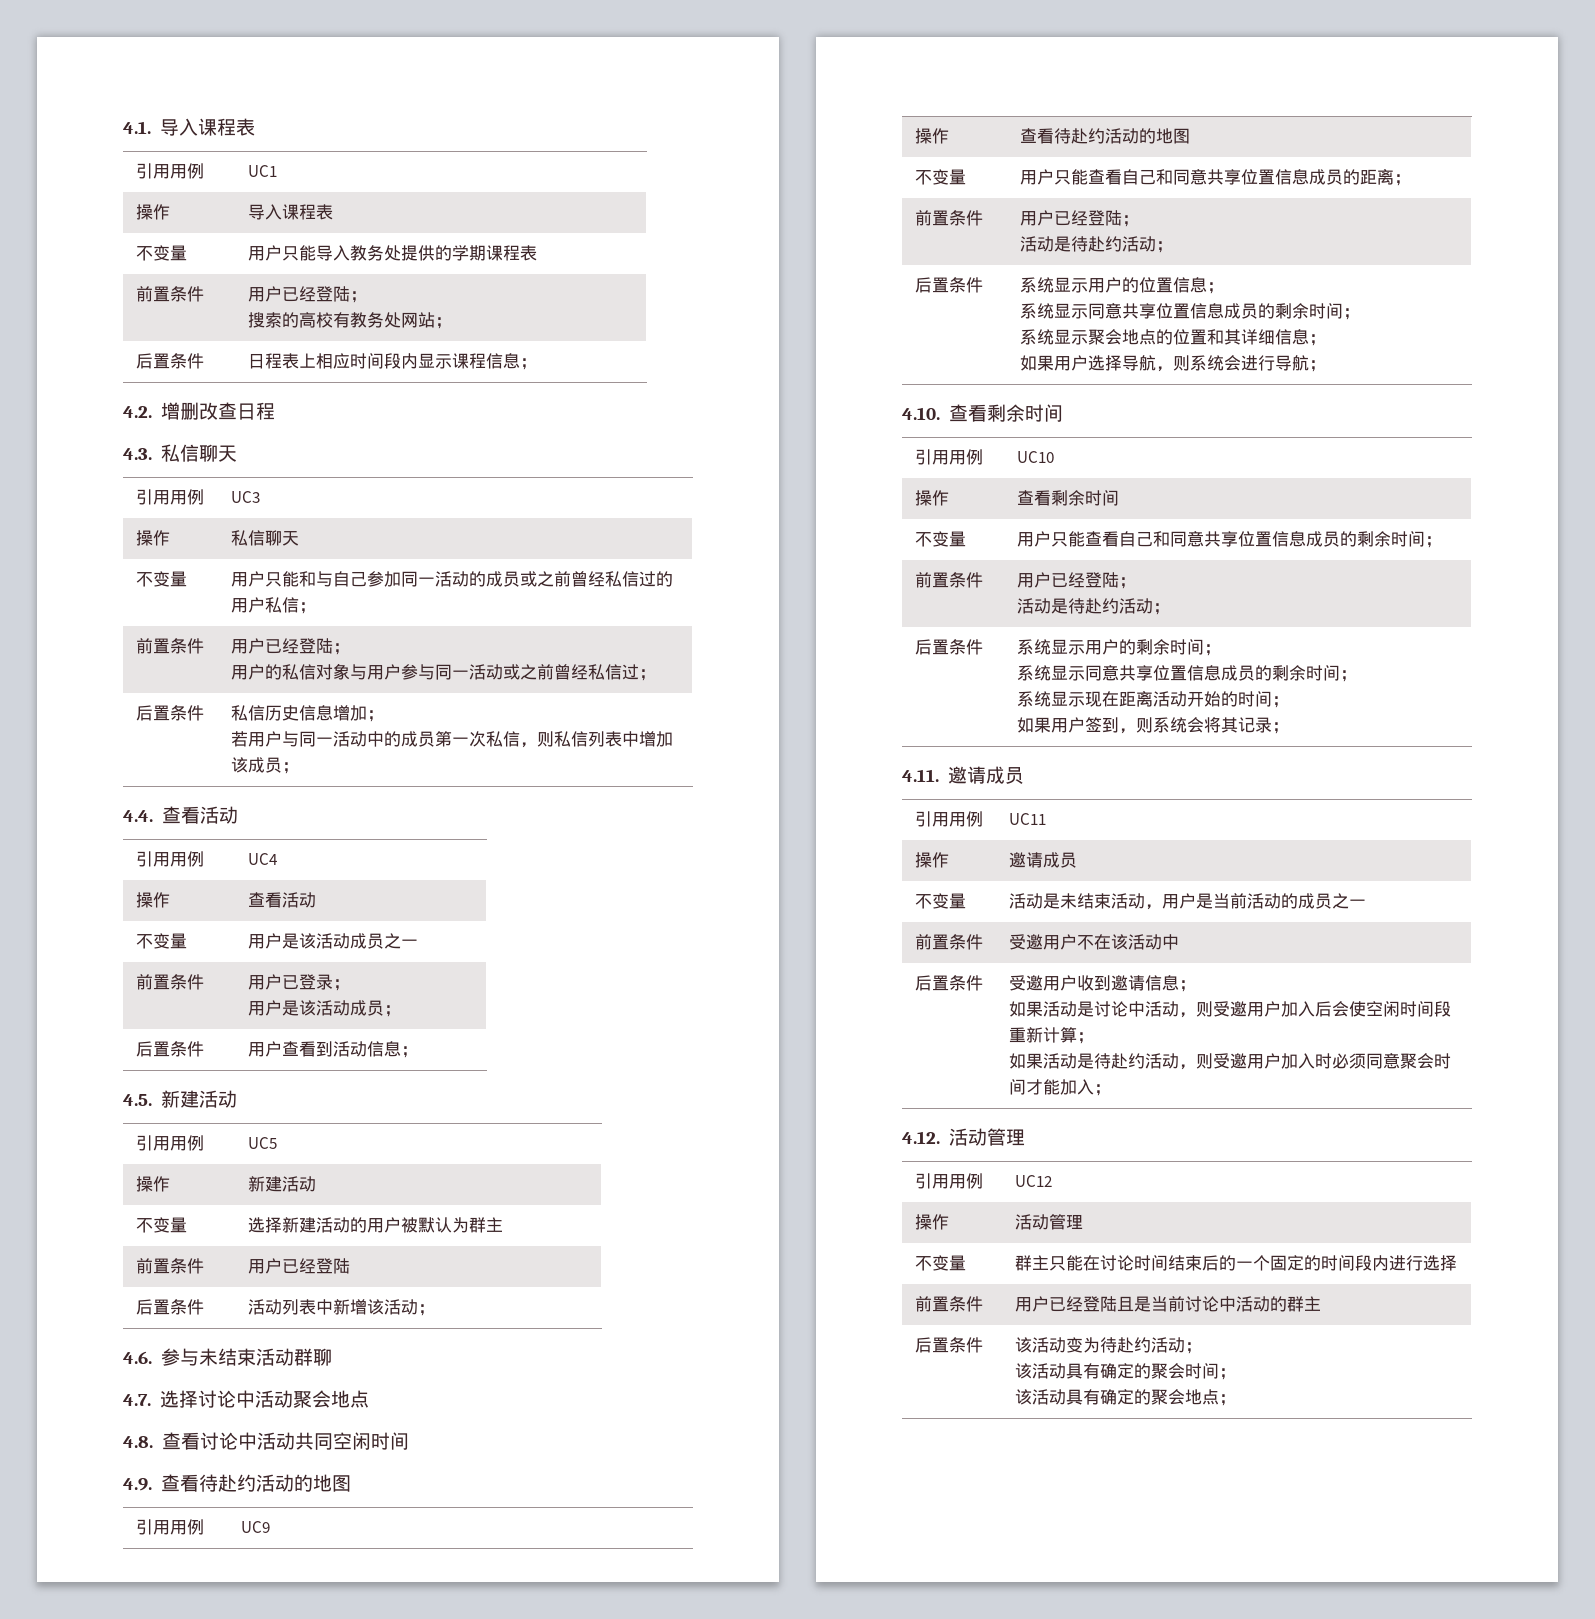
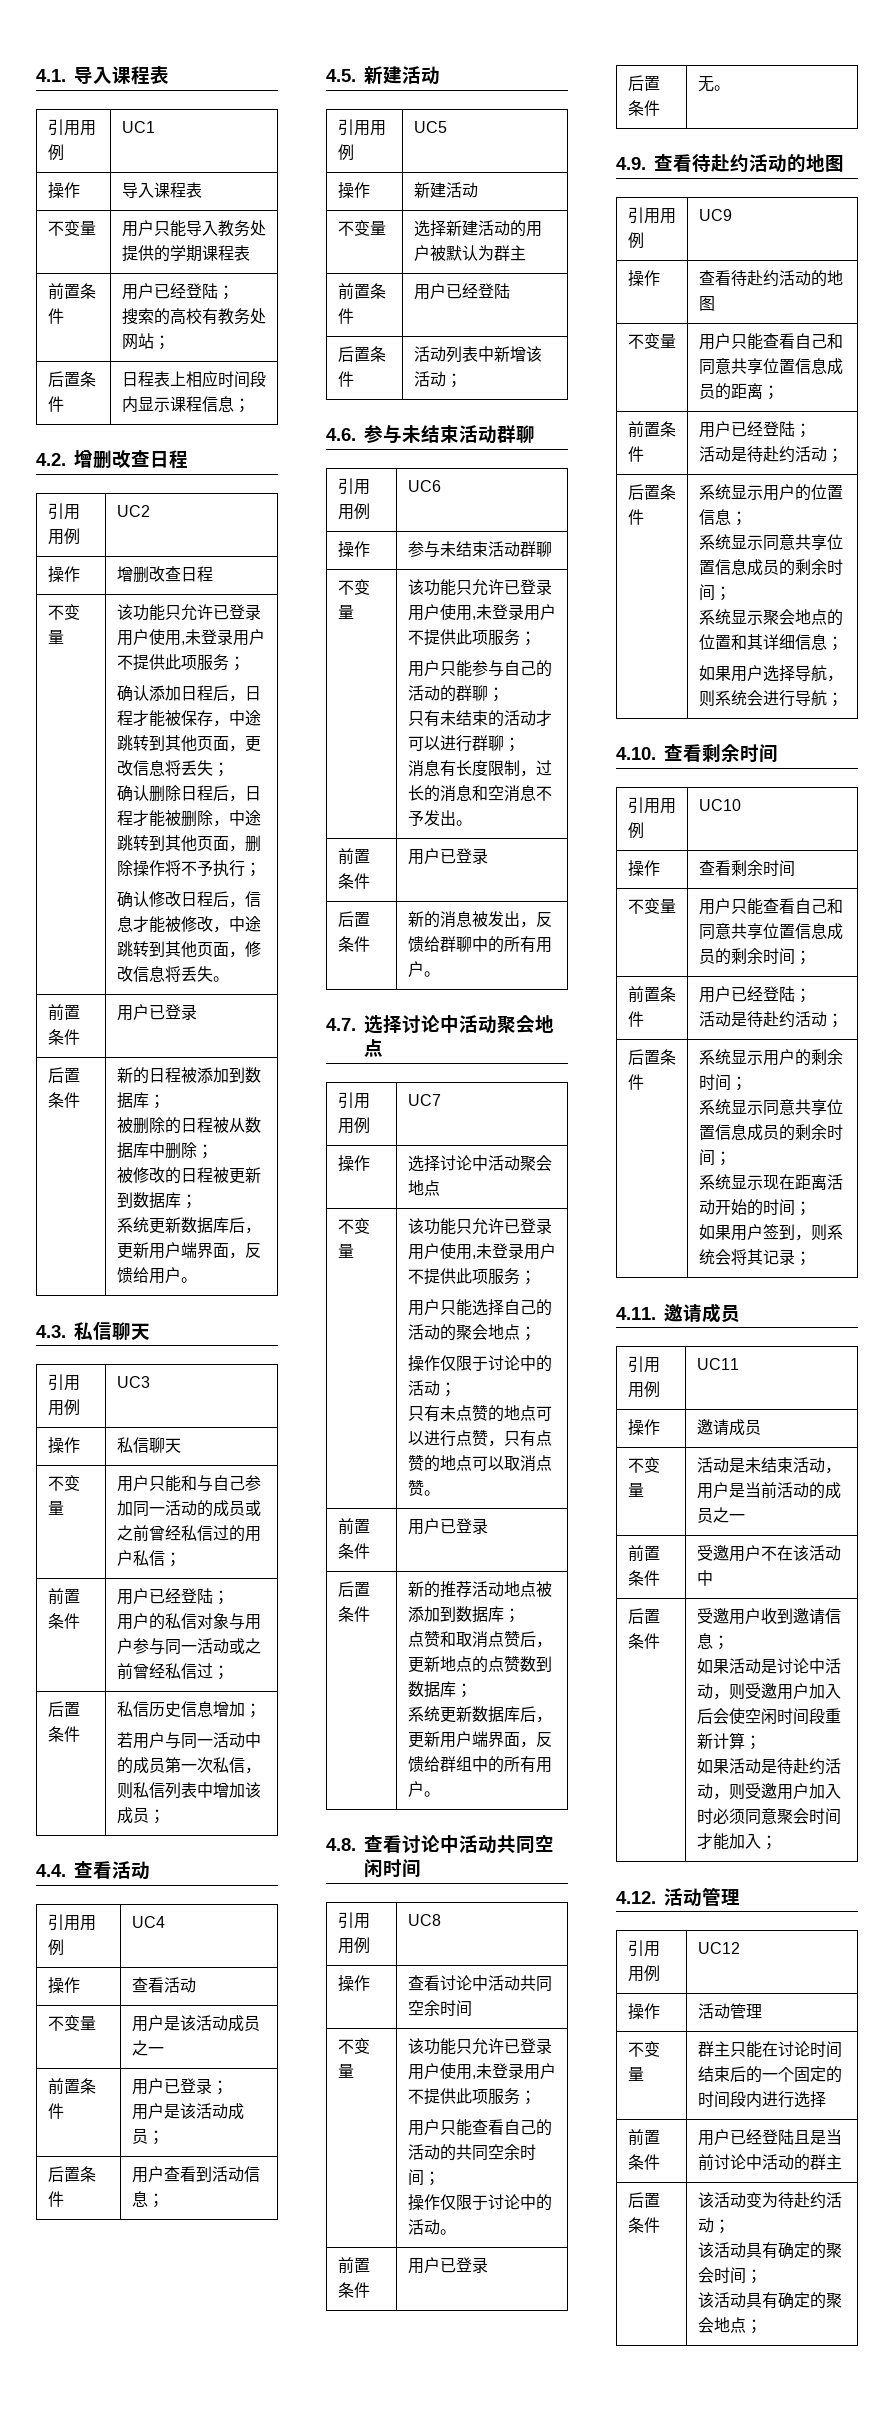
+ 引用用例 | UC2
+ 操作 | 增删改查日程
+ 不变量 | 该功能只允许已登录用户使用,未登录用户不提供此项服务；
+ 确认添加日程后，日程才能被保存，中途跳转到其他页面，更改信息将丢失；
+ 确认删除日程后，日程才能被删除，中途跳转到其他页面，删除操作将不予执行；
+ 确认修改日程后，信息才能被修改，中途跳转到其他页面，修改信息将丢失。
+ 前置条件 | 用户已登录
+ 后置条件 | 新的日程被添加到数据库；
+ 被删除的日程被从数据库中删除；
+ 被修改的日程被更新到数据库；
+ 系统更新数据库后，更新用户端界面，反馈给用户。
+ 引用用例 | UC6
+ 操作 | 参与未结束活动群聊
+ 不变量 | 该功能只允许已登录用户使用,未登录用户不提供此项服务；
+ 用户只能参与自己的活动的群聊；
+ 只有未结束的活动才可以进行群聊；
+ 消息有长度限制，过长的消息和空消息不予发出。
+ 前置条件 | 用户已登录
+ 后置条件 | 新的消息被发出，反馈给群聊中的所有用户。
+ 引用用例 | UC7
+ 操作 | 选择讨论中活动聚会地点
+ 不变量 | 该功能只允许已登录用户使用,未登录用户不提供此项服务；
+ 用户只能选择自己的活动的聚会地点；
+ 操作仅限于讨论中的活动；
+ 只有未点赞的地点可以进行点赞，只有点赞的地点可以取消点赞。
+ 前置条件 | 用户已登录
+ 后置条件 | 新的推荐活动地点被添加到数据库；
+ 点赞和取消点赞后，更新地点的点赞数到数据库；
+ 系统更新数据库后，更新用户端界面，反馈给群组中的所有用户。
+ 引用用例 | UC8
+ 操作 | 查看讨论中活动共同空余时间
+ 不变量 | 该功能只允许已登录用户使用,未登录用户不提供此项服务；
+ 用户只能查看自己的活动的共同空余时间；
+ 操作仅限于讨论中的活动。
+ 前置条件 | 用户已登录
+ 后置条件 | 无。

